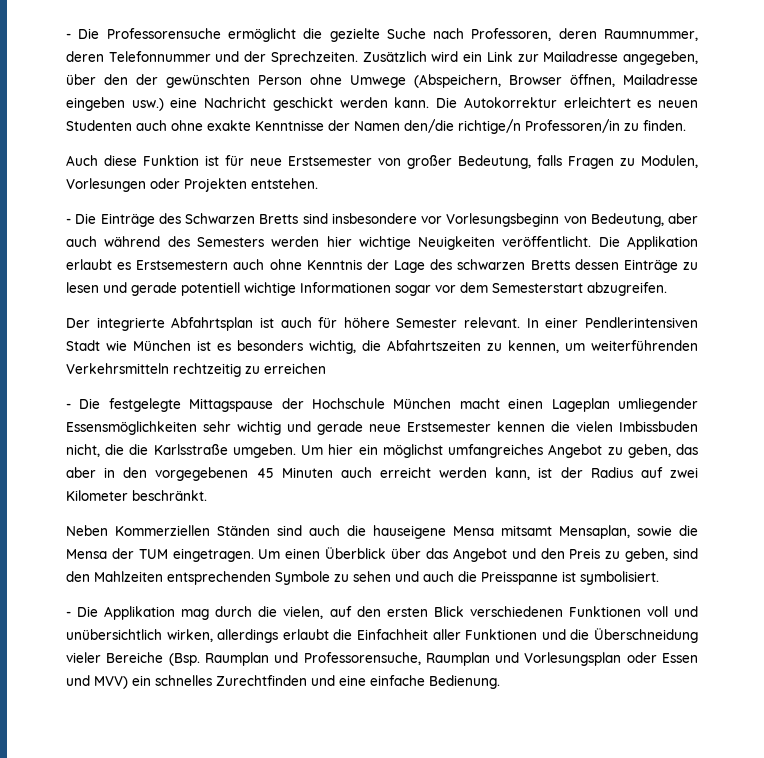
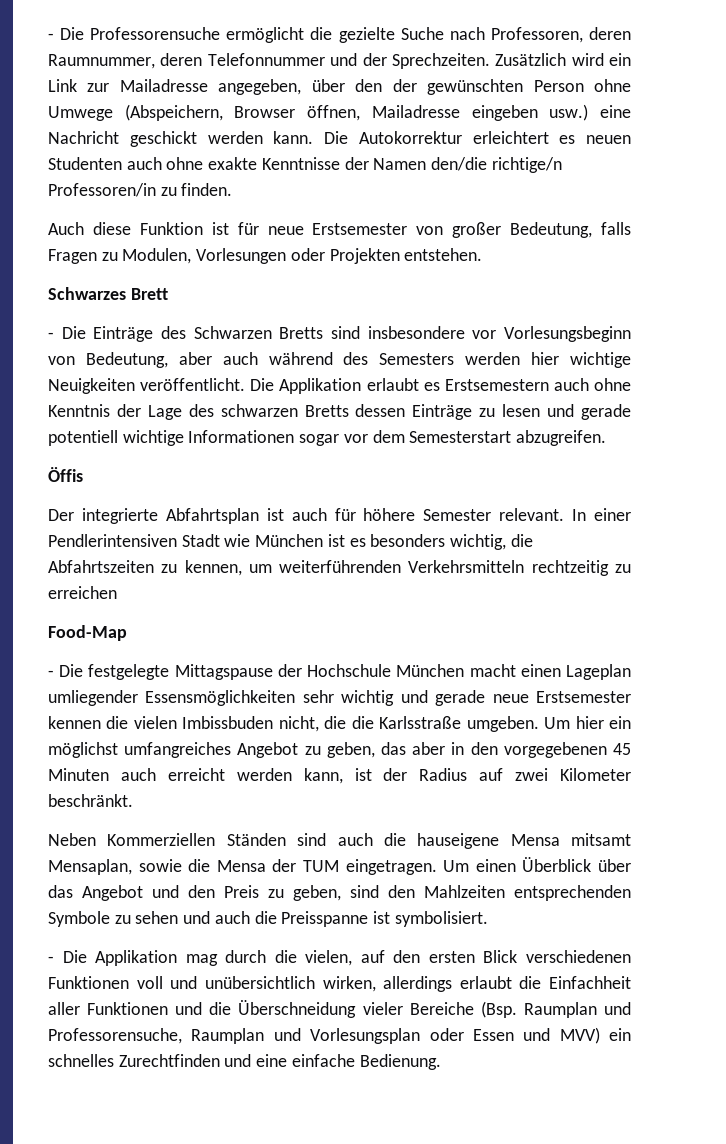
+ Schwarzes Brett
+ Öffis
+ Food-Map

